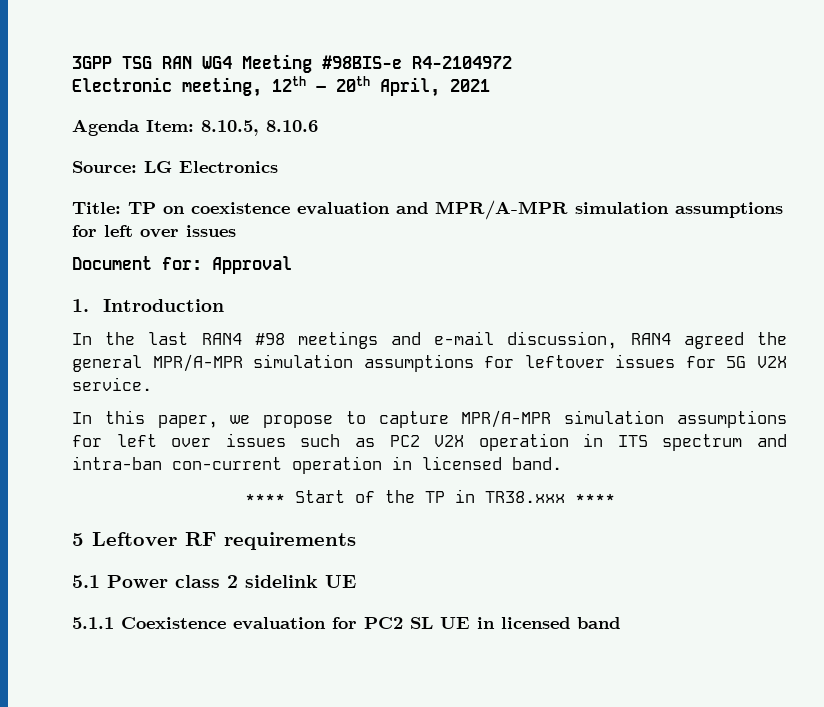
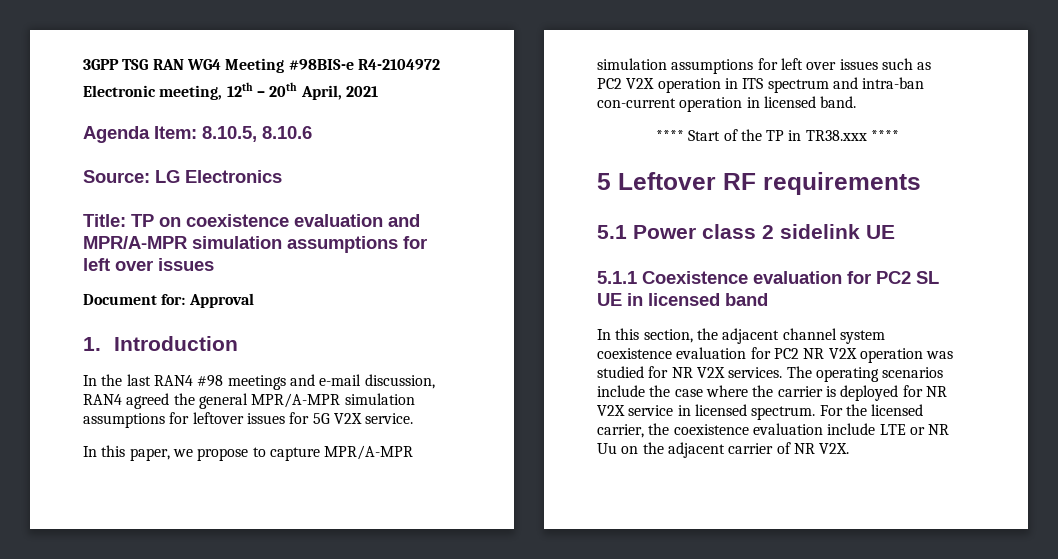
+ In this section, the adjacent channel system coexistence evaluation for PC2 NR V2X operation was studied for NR V2X services. The operating scenarios include the case where the carrier is deployed for NR V2X service in licensed spectrum. For the licensed carrier, the coexistence evaluation include LTE or NR Uu on the adjacent carrier of NR V2X.

